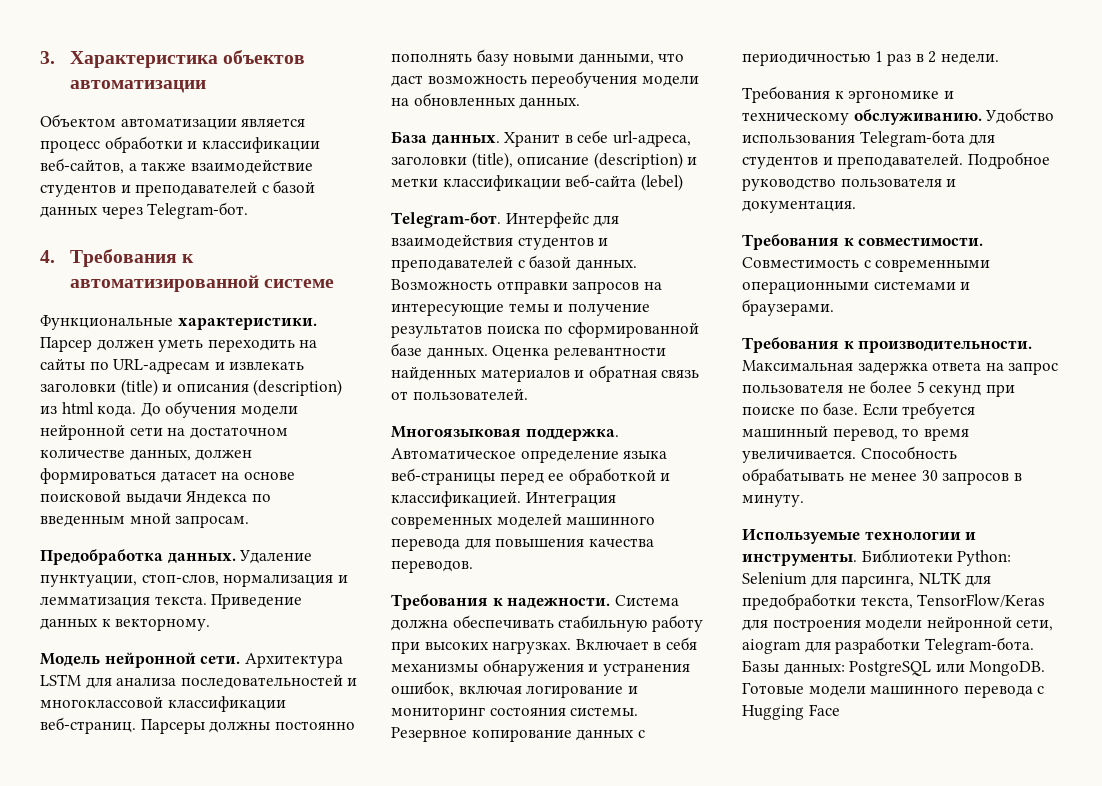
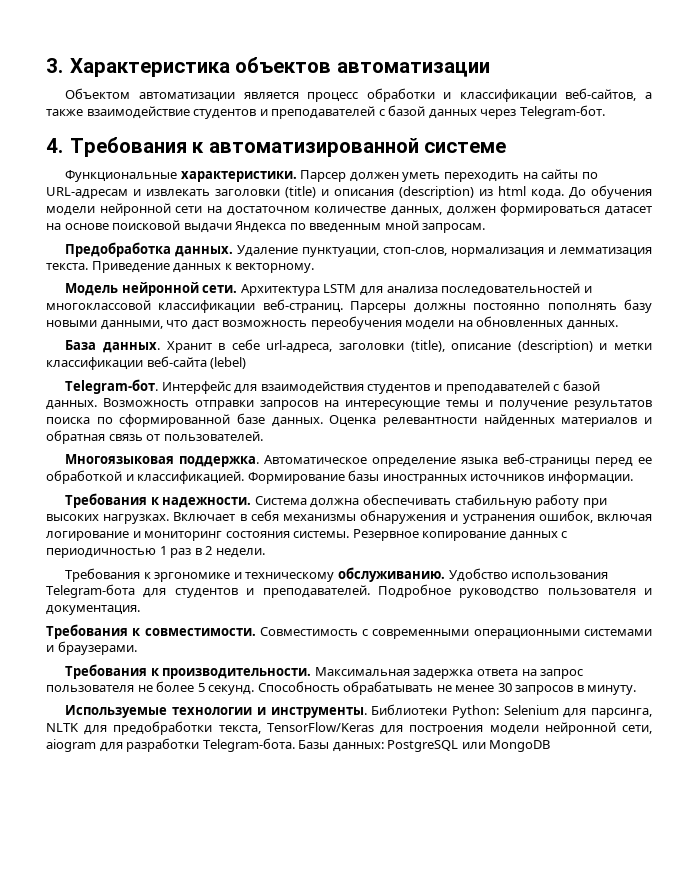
- Интеграция современных моделей машинного перевода для повышения качества переводов.
+ Формирование базы иностранных источников информации.
- Максимальная задержка ответа на запрос пользователя не более 5 секунд при поиске по базе. Если требуется машинный перевод, то время увеличивается.
+ Максимальная задержка ответа на запрос пользователя не более 5 секунд.
- Базы данных: PostgreSQL или MongoDB. Готовые модели машинного перевода с Hugging Face
+ Базы данных: PostgreSQL или MongoDB

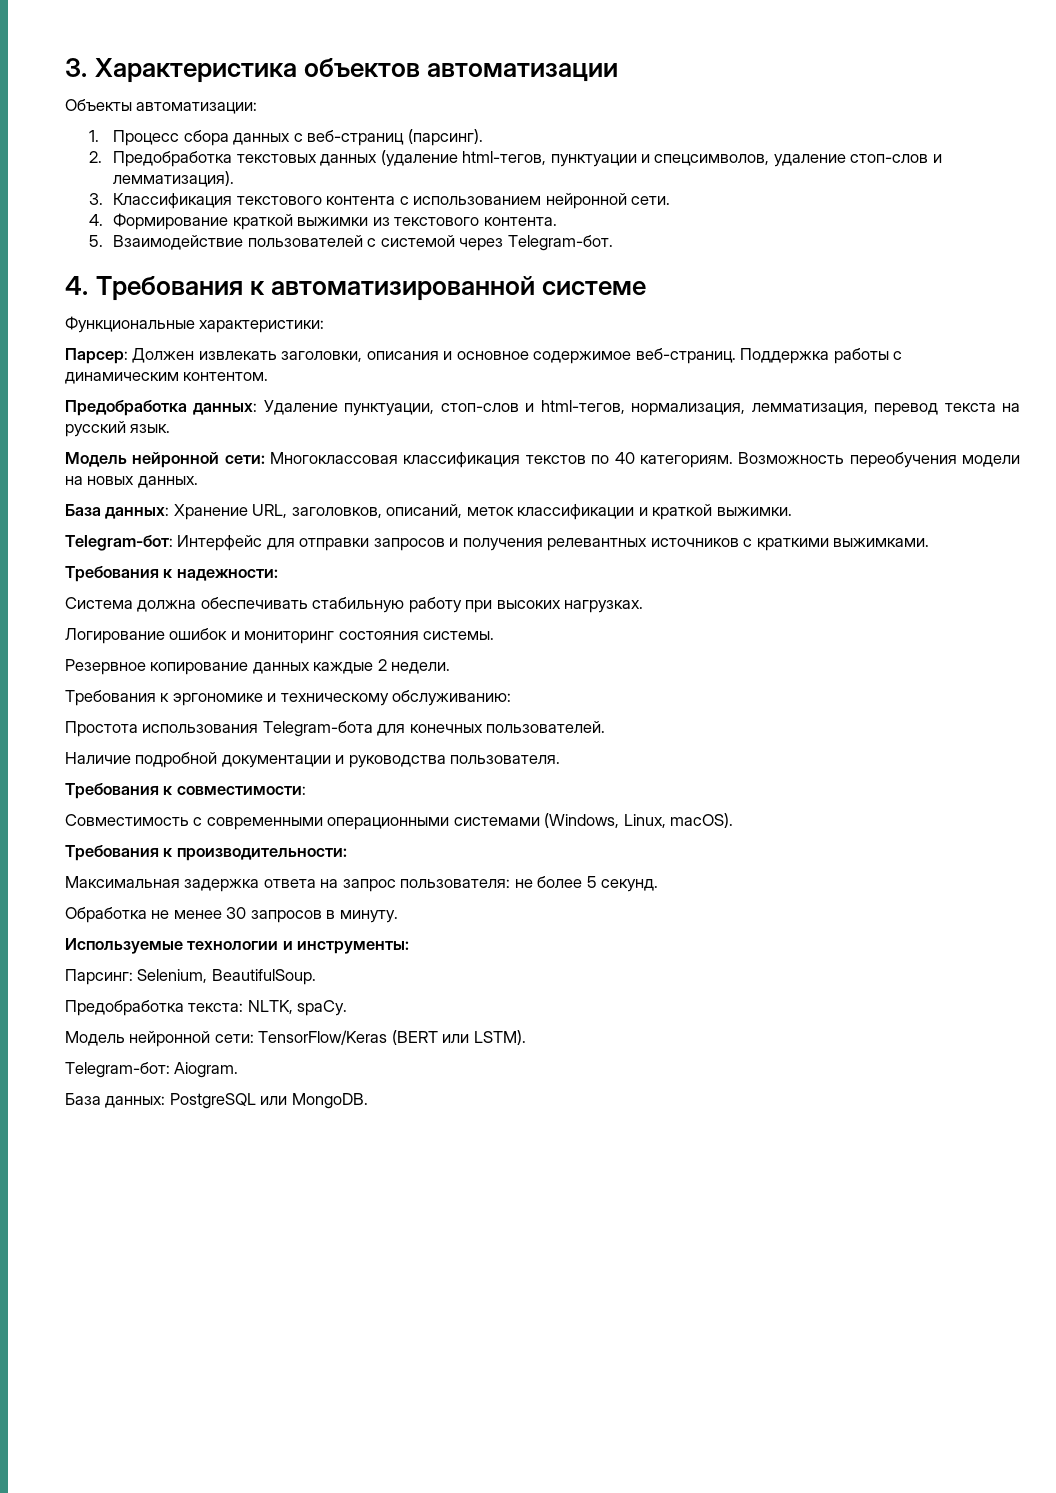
- Объектом автоматизации является процесс обработки и классификации веб-сайтов, а также взаимодействие студентов и преподавателей с базой данных через Telegram-бот.
+ Объекты автоматизации:
+ 1. Процесс сбора данных с веб-страниц (парсинг).
+ 2. Предобработка текстовых данных (удаление html-тегов, пунктуации и спецсимволов, удаление стоп-слов и лемматизация).
+ 3. Классификация текстового контента с использованием нейронной сети.
+ 4. Формирование краткой выжимки из текстового контента.
+ 5. Взаимодействие пользователей с системой через Telegram-бот.
- Функциональные характеристики. Парсер должен уметь переходить на сайты по URL-адресам и извлекать заголовки (title) и описания (description) из html кода. До обучения модели нейронной сети на достаточном количестве данных, должен формироваться датасет на основе поисковой выдачи Яндекса по введенным мной запросам.
- Предобработка данных. Удаление пунктуации, стоп-слов, нормализация и лемматизация текста. Приведение данных к векторному.
- Модель нейронной сети. Архитектура LSTM для анализа последовательностей и многоклассовой классификации веб-страниц. Парсеры должны постоянно пополнять базу новыми данными, что даст возможность переобучения модели на обновленных данных.
+ Функциональные характеристики:
+ Парсер: Должен извлекать заголовки, описания и основное содержимое веб-страниц. Поддержка работы с динамическим контентом.
+ Предобработка данных: Удаление пунктуации, стоп-слов и html-тегов, нормализация, лемматизация, перевод текста на русский язык.
+ Модель нейронной сети: Многоклассовая классификация текстов по 40 категориям. Возможность переобучения модели на новых данных.
- База данных. Хранит в себе url-адреса, заголовки (title), описание (description) и метки классификации веб-сайта (lebel)
- Telegram-бот. Интерфейс для взаимодействия студентов и преподавателей с базой данных. Возможность отправки запросов на интересующие темы и получение результатов поиска по сформированной базе данных. Оценка релевантности найденных материалов и обратная связь от пользователей.
- Многоязыковая поддержка. Автоматическое определение языка веб-страницы перед ее обработкой и классификацией. Формирование базы иностранных источников информации.
- Требования к надежности. Система должна обеспечивать стабильную работу при высоких нагрузках. Включает в себя механизмы обнаружения и устранения ошибок, включая логирование и мониторинг состояния системы. Резервное копирование данных с периодичностью 1 раз в 2 недели.
+ База данных: Хранение URL, заголовков, описаний, меток классификации и краткой выжимки.
+ Telegram-бот: Интерфейс для отправки запросов и получения релевантных источников с краткими выжимками.
+ Требования к надежности:
+ Система должна обеспечивать стабильную работу при высоких нагрузках.
+ Логирование ошибок и мониторинг состояния системы.
+ Резервное копирование данных каждые 2 недели.
- Требования к эргономике и техническому обслуживанию. Удобство использования Telegram-бота для студентов и преподавателей. Подробное руководство пользователя и документация.
- Требования к совместимости. Совместимость с современными операционными системами и браузерами.
- Требования к производительности. Максимальная задержка ответа на запрос пользователя не более 5 секунд. Способность обрабатывать не менее 30 запросов в минуту.
+ Требования к эргономике и техническому обслуживанию:
+ Простота использования Telegram-бота для конечных пользователей.
+ Наличие подробной документации и руководства пользователя.
+ Требования к совместимости:
+ Совместимость с современными операционными системами (Windows, Linux, macOS).
+ Требования к производительности:
+ Максимальная задержка ответа на запрос пользователя: не более 5 секунд.
+ Обработка не менее 30 запросов в минуту.
- Используемые технологии и инструменты. Библиотеки Python: Selenium для парсинга, NLTK для предобработки текста, TensorFlow/Keras для построения модели нейронной сети, aiogram для разработки Telegram-бота. Базы данных: PostgreSQL или MongoDB
+ Используемые технологии и инструменты:
+ Парсинг: Selenium, BeautifulSoup.
+ Предобработка текста: NLTK, spaCy.
+ Модель нейронной сети: TensorFlow/Keras (BERT или LSTM).
+ Telegram-бот: Aiogram.
+ База данных: PostgreSQL или MongoDB.

